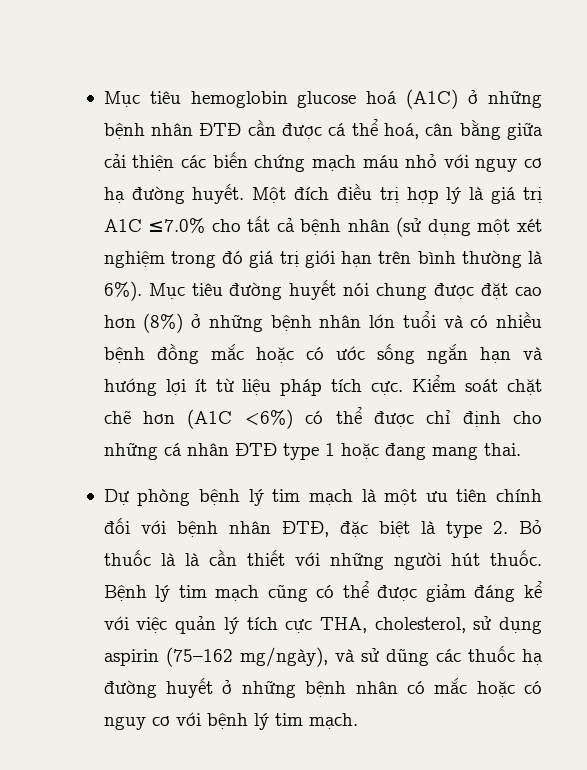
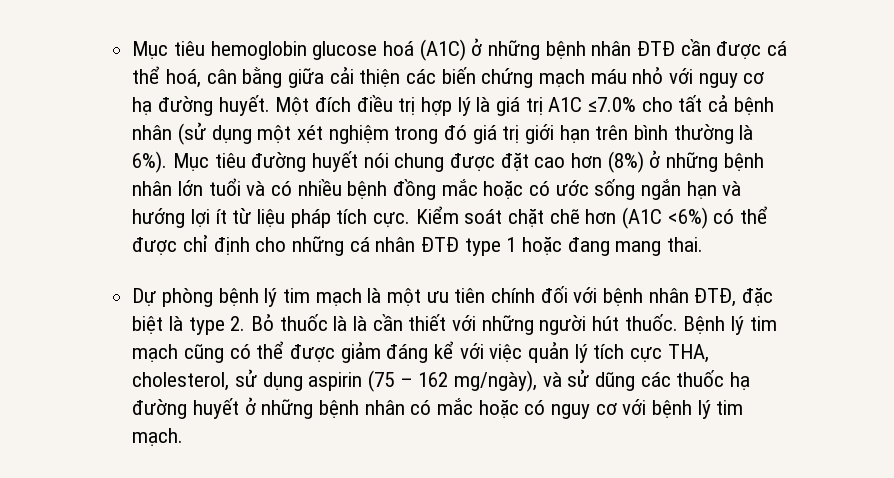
- Bệnh lý tim mạch cũng có thể được giảm đáng kể với việc quản lý tích cực THA, cholesterol, sử dụng aspirin (75–162 mg/ngày), và sử dũng các thuốc hạ đường huyết ở những bệnh nhân có mắc hoặc có nguy cơ với bệnh lý tim mạch.
+ Bệnh lý tim mạch cũng có thể được giảm đáng kể với việc quản lý tích cực THA, cholesterol, sử dụng aspirin (75 – 162 mg/ngày), và sử dũng các thuốc hạ đường huyết ở những bệnh nhân có mắc hoặc có nguy cơ với bệnh lý tim mạch.

